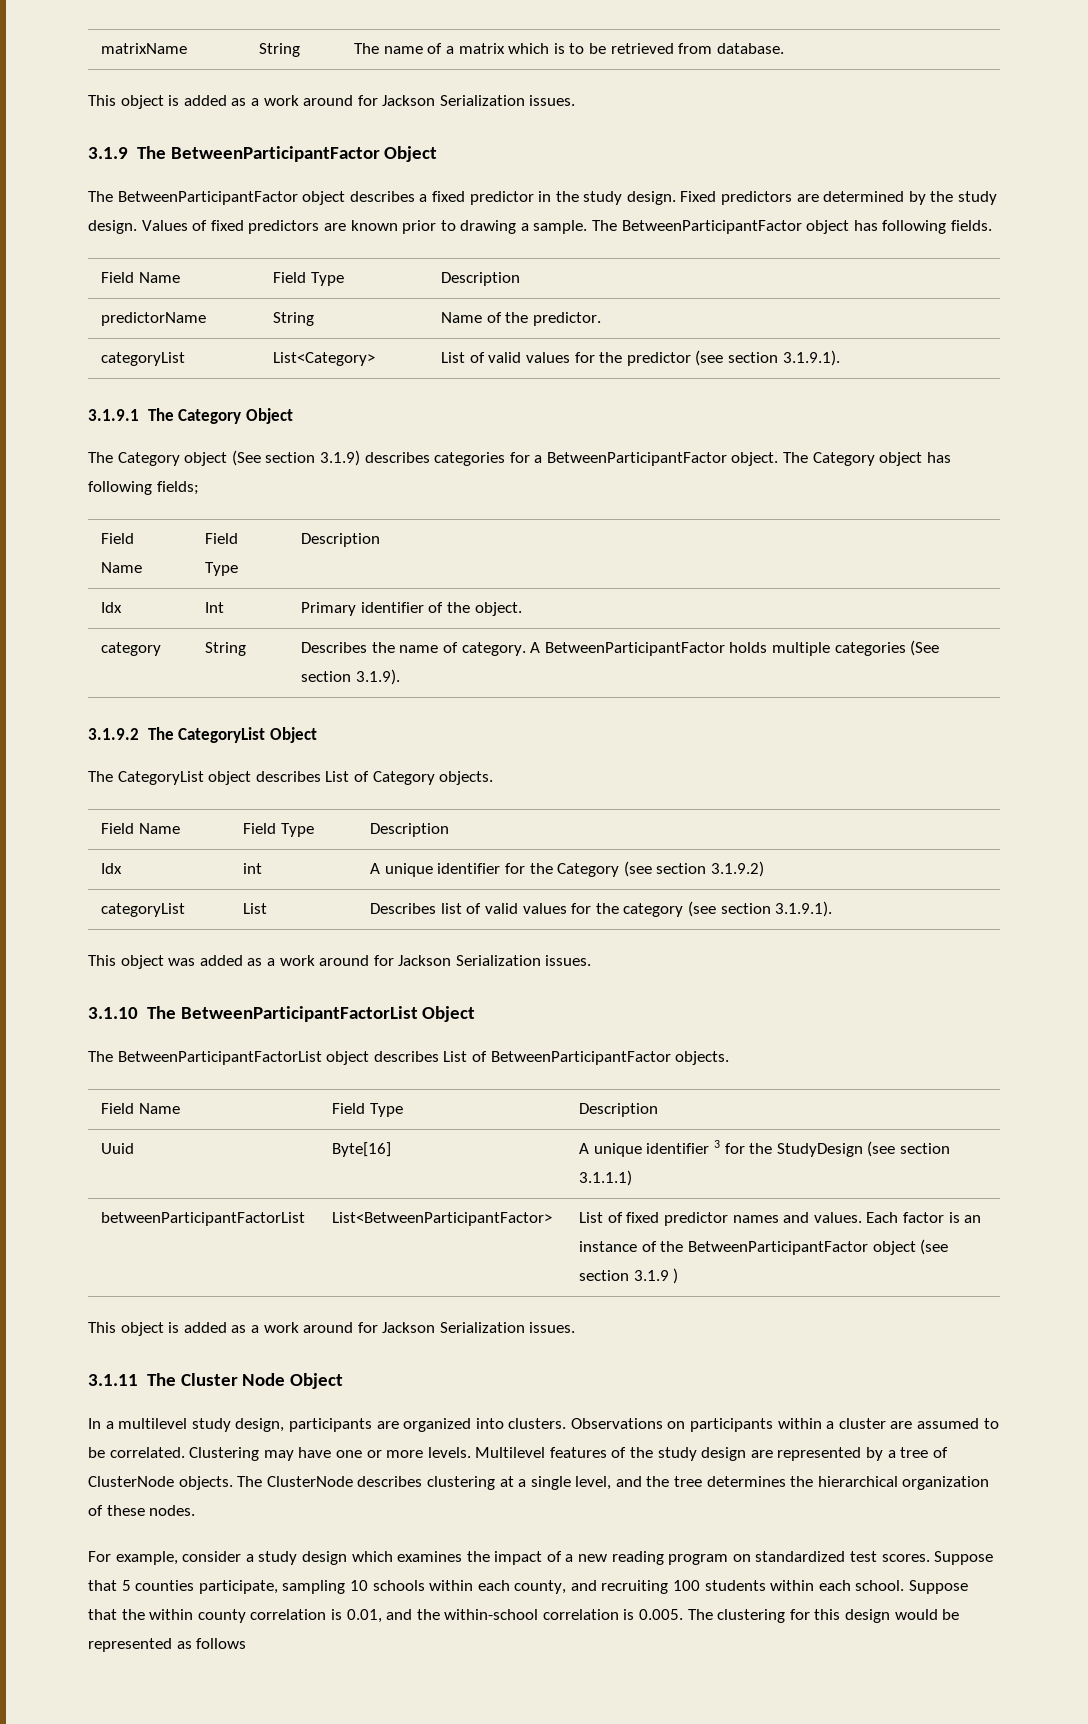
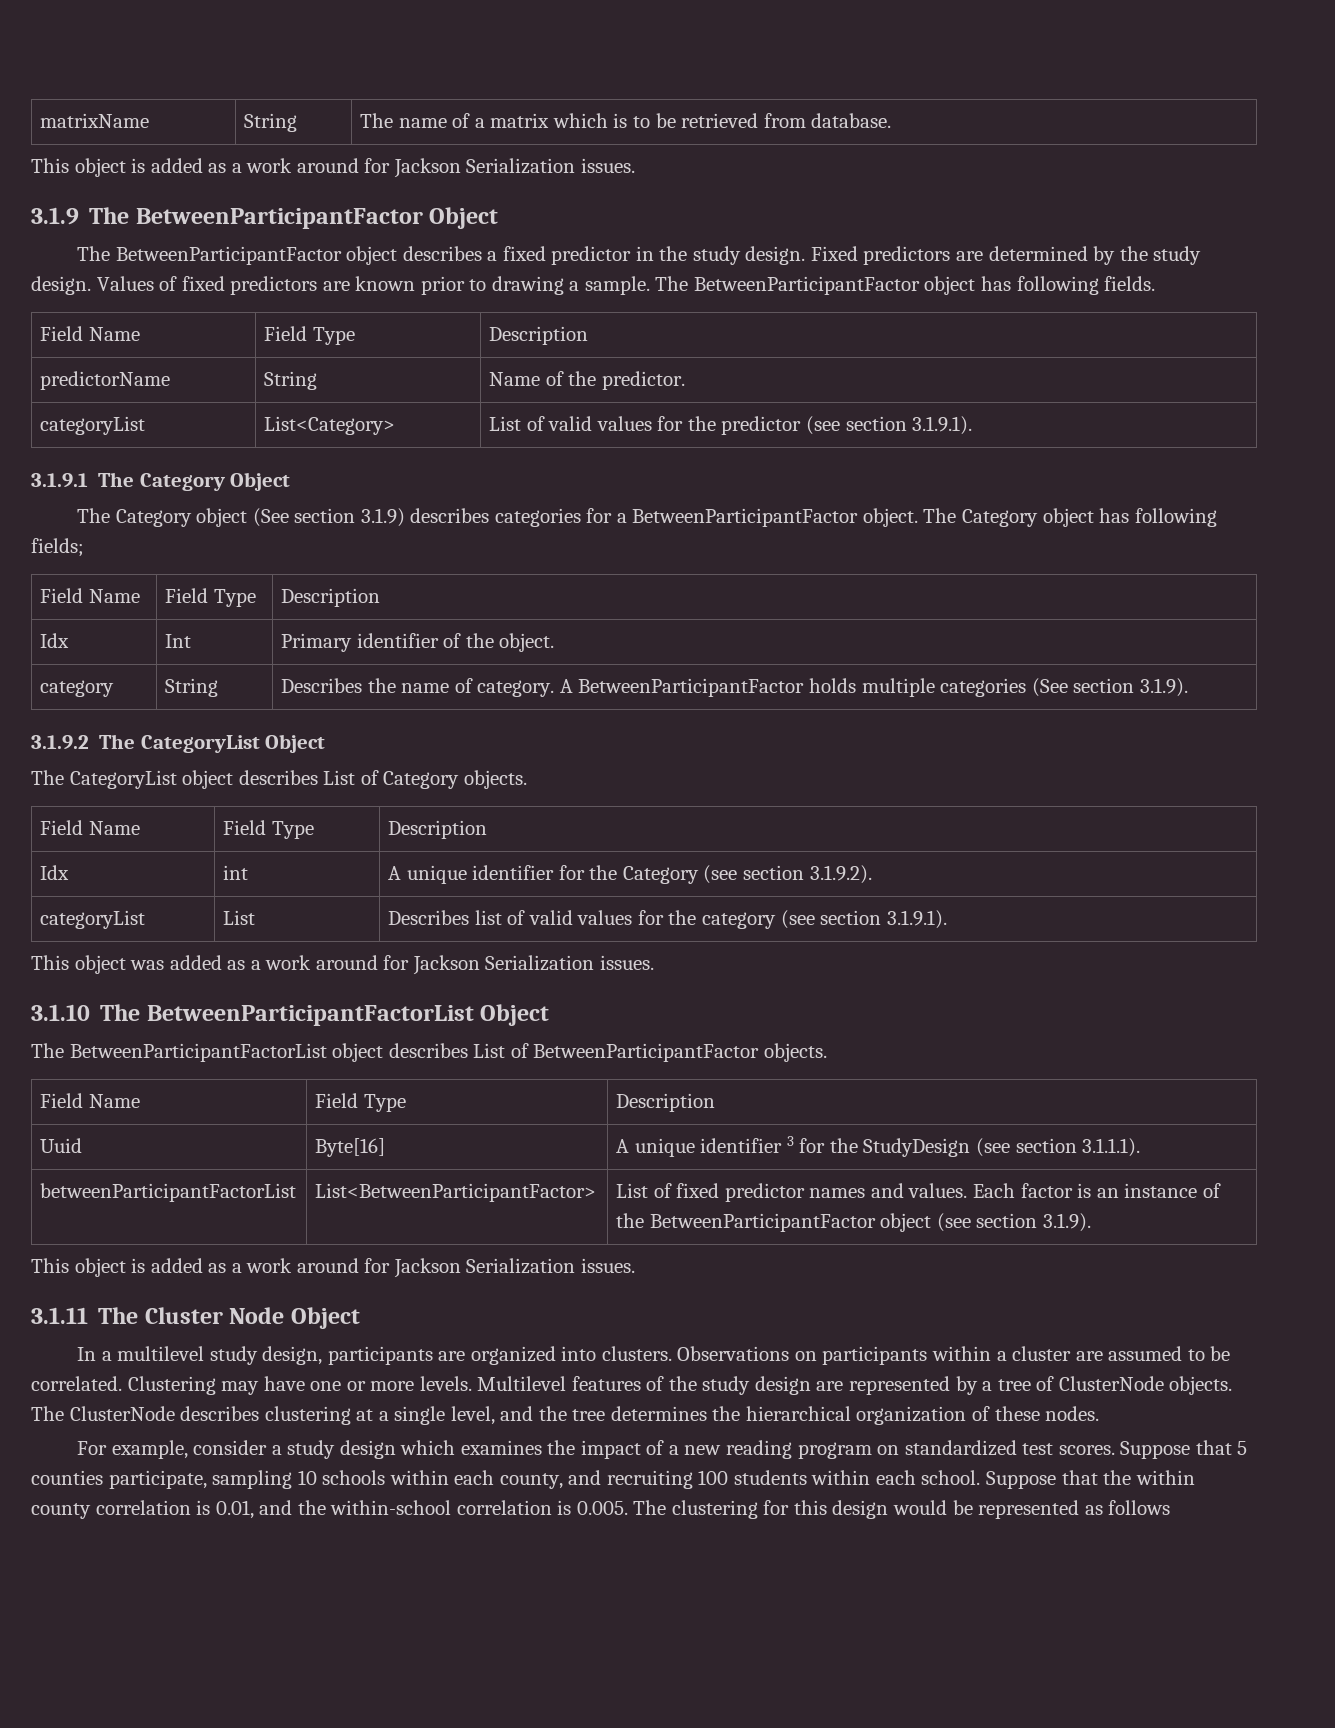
- Idx | int | A unique identifier for the Category (see section 3.1.9.2)
+ Idx | int | A unique identifier for the Category (see section 3.1.9.2).
- Uuid | Byte[16] | A unique identifier 3 for the StudyDesign (see section 3.1.1.1)
+ Uuid | Byte[16] | A unique identifier 3 for the StudyDesign (see section 3.1.1.1).
- betweenParticipantFactorList | List<BetweenParticipantFactor> | List of fixed predictor names and values. Each factor is an instance of the BetweenParticipantFactor object (see section 3.1.9 )
+ betweenParticipantFactorList | List<BetweenParticipantFactor> | List of fixed predictor names and values. Each factor is an instance of the BetweenParticipantFactor object (see section 3.1.9).

